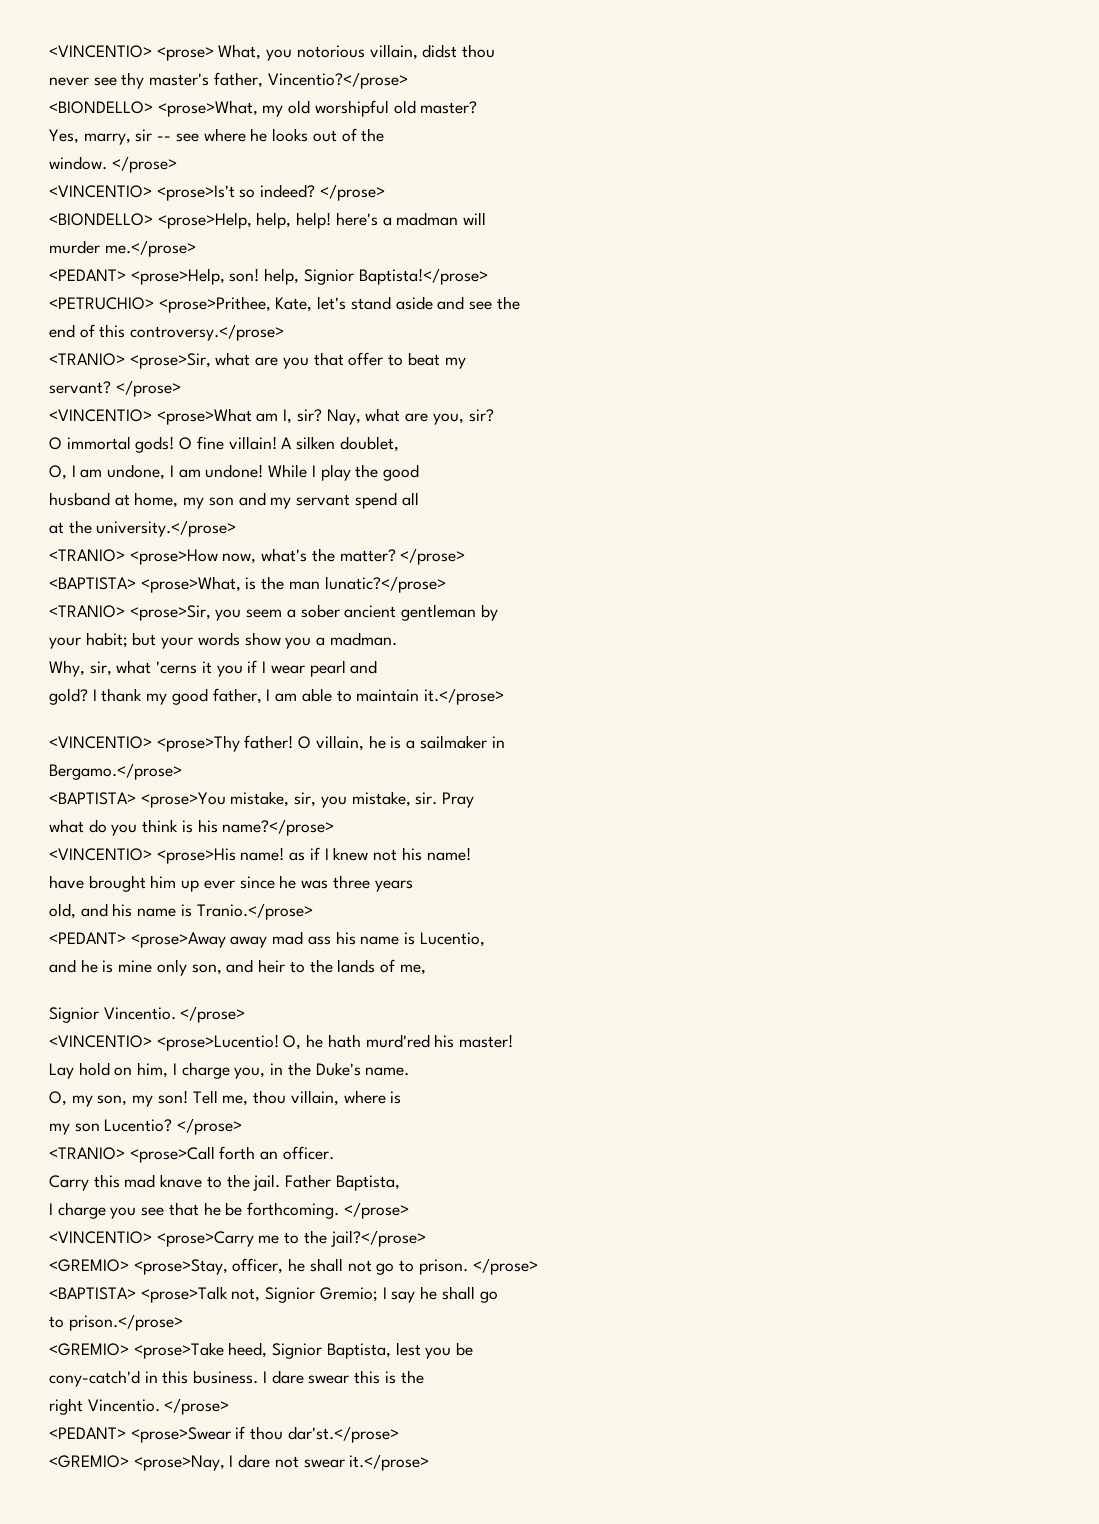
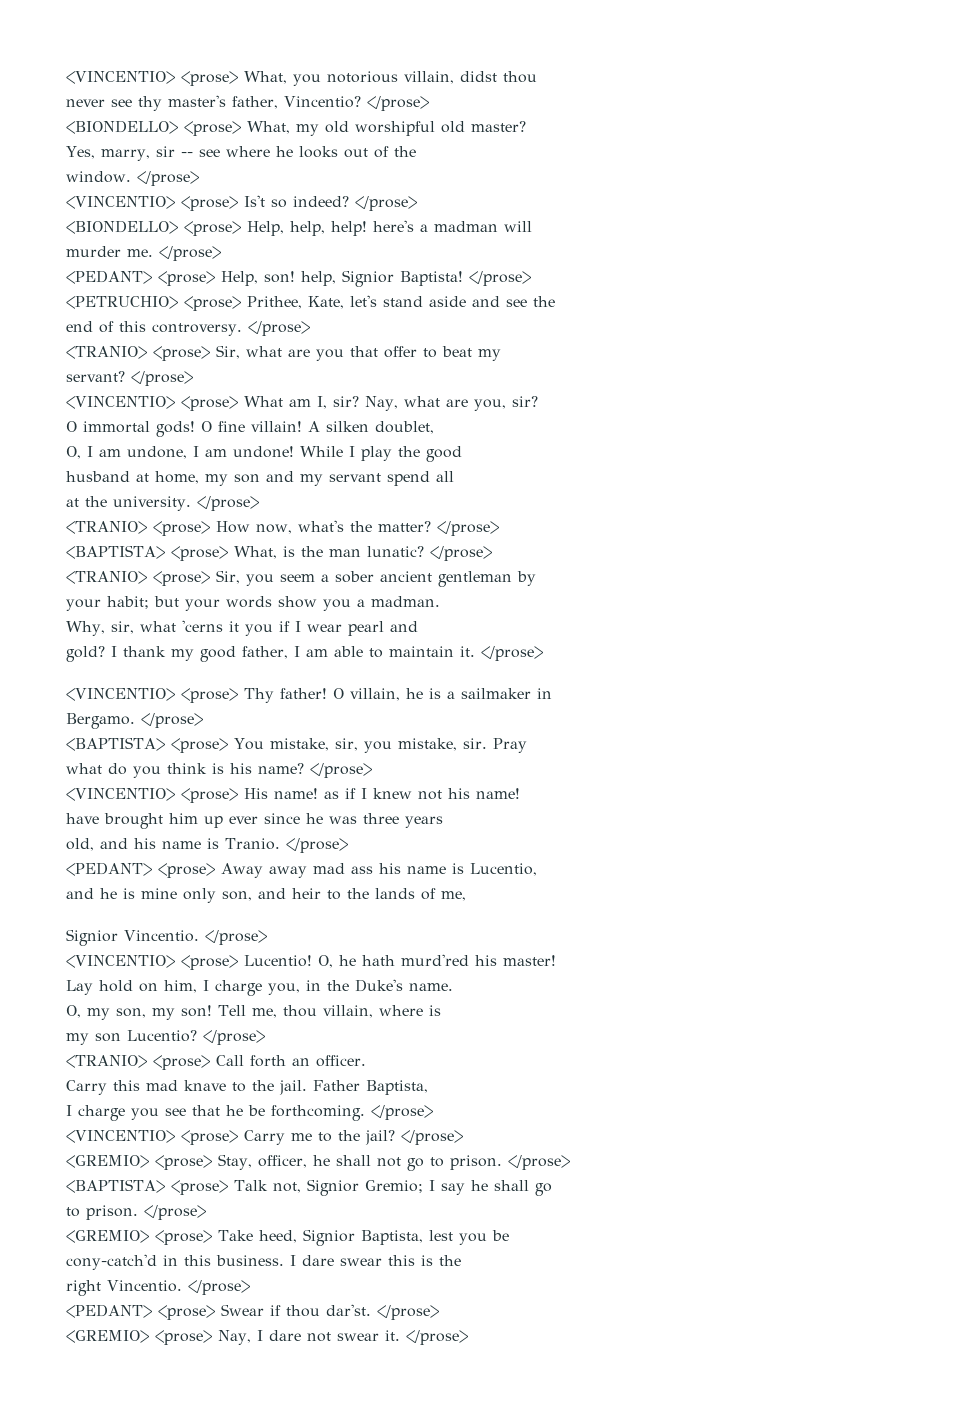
- never see thy master's father, Vincentio?</prose>
- <BIONDELLO> <prose>What, my old worshipful old master?
+ never see thy master's father, Vincentio? </prose>
+ <BIONDELLO> <prose> What, my old worshipful old master?
- <VINCENTIO> <prose>Is't so indeed?
+ <VINCENTIO> <prose> Is't so indeed?
- <BIONDELLO> <prose>Help, help, help! here's a madman will
+ <BIONDELLO> <prose> Help, help, help! here's a madman will
- murder me.</prose>
- <PEDANT> <prose>Help, son! help, Signior Baptista!</prose>
+ murder me. </prose>
+ <PEDANT> <prose> Help, son! help, Signior Baptista! </prose>
- <PETRUCHIO> <prose>Prithee, Kate, let's stand aside and see the
+ <PETRUCHIO> <prose> Prithee, Kate, let's stand aside and see the
- end of this controversy.</prose>
- <TRANIO> <prose>Sir, what are you that offer to beat my
+ end of this controversy. </prose>
+ <TRANIO> <prose> Sir, what are you that offer to beat my
- <VINCENTIO> <prose>What am I, sir?
+ <VINCENTIO> <prose> What am I, sir?
- at the university.</prose>
- <TRANIO> <prose>How now, what's the matter?
+ at the university. </prose>
+ <TRANIO> <prose> How now, what's the matter?
- <BAPTISTA> <prose>What, is the man lunatic?</prose>
- <TRANIO> <prose>Sir, you seem a sober ancient gentleman by
+ <BAPTISTA> <prose> What, is the man lunatic? </prose>
+ <TRANIO> <prose> Sir, you seem a sober ancient gentleman by
- I thank my good father, I am able to maintain it.</prose>
- <VINCENTIO> <prose>Thy father!
+ I thank my good father, I am able to maintain it. </prose>
+ <VINCENTIO> <prose> Thy father!
- Bergamo.</prose>
- <BAPTISTA> <prose>You mistake, sir, you mistake, sir.
+ Bergamo. </prose>
+ <BAPTISTA> <prose> You mistake, sir, you mistake, sir.
- what do you think is his name?</prose>
- <VINCENTIO> <prose>His name! as if I knew not his name!
+ what do you think is his name? </prose>
+ <VINCENTIO> <prose> His name! as if I knew not his name!
- old, and his name is Tranio.</prose>
- <PEDANT> <prose>Away away mad ass his name is Lucentio,
+ old, and his name is Tranio. </prose>
+ <PEDANT> <prose> Away away mad ass his name is Lucentio,
- <VINCENTIO> <prose>Lucentio!
+ <VINCENTIO> <prose> Lucentio!
- <TRANIO> <prose>Call forth an officer.
+ <TRANIO> <prose> Call forth an officer.
- <VINCENTIO> <prose>Carry me to the jail?</prose>
- <GREMIO> <prose>Stay, officer, he shall not go to prison.
+ <VINCENTIO> <prose> Carry me to the jail? </prose>
+ <GREMIO> <prose> Stay, officer, he shall not go to prison.
- <BAPTISTA> <prose>Talk not, Signior Gremio; I say he shall go
- to prison.</prose>
- <GREMIO> <prose>Take heed, Signior Baptista, lest you be
+ <BAPTISTA> <prose> Talk not, Signior Gremio; I say he shall go
+ to prison. </prose>
+ <GREMIO> <prose> Take heed, Signior Baptista, lest you be
- <PEDANT> <prose>Swear if thou dar'st.</prose>
- <GREMIO> <prose>Nay, I dare not swear it.</prose>
+ <PEDANT> <prose> Swear if thou dar'st. </prose>
+ <GREMIO> <prose> Nay, I dare not swear it. </prose>

